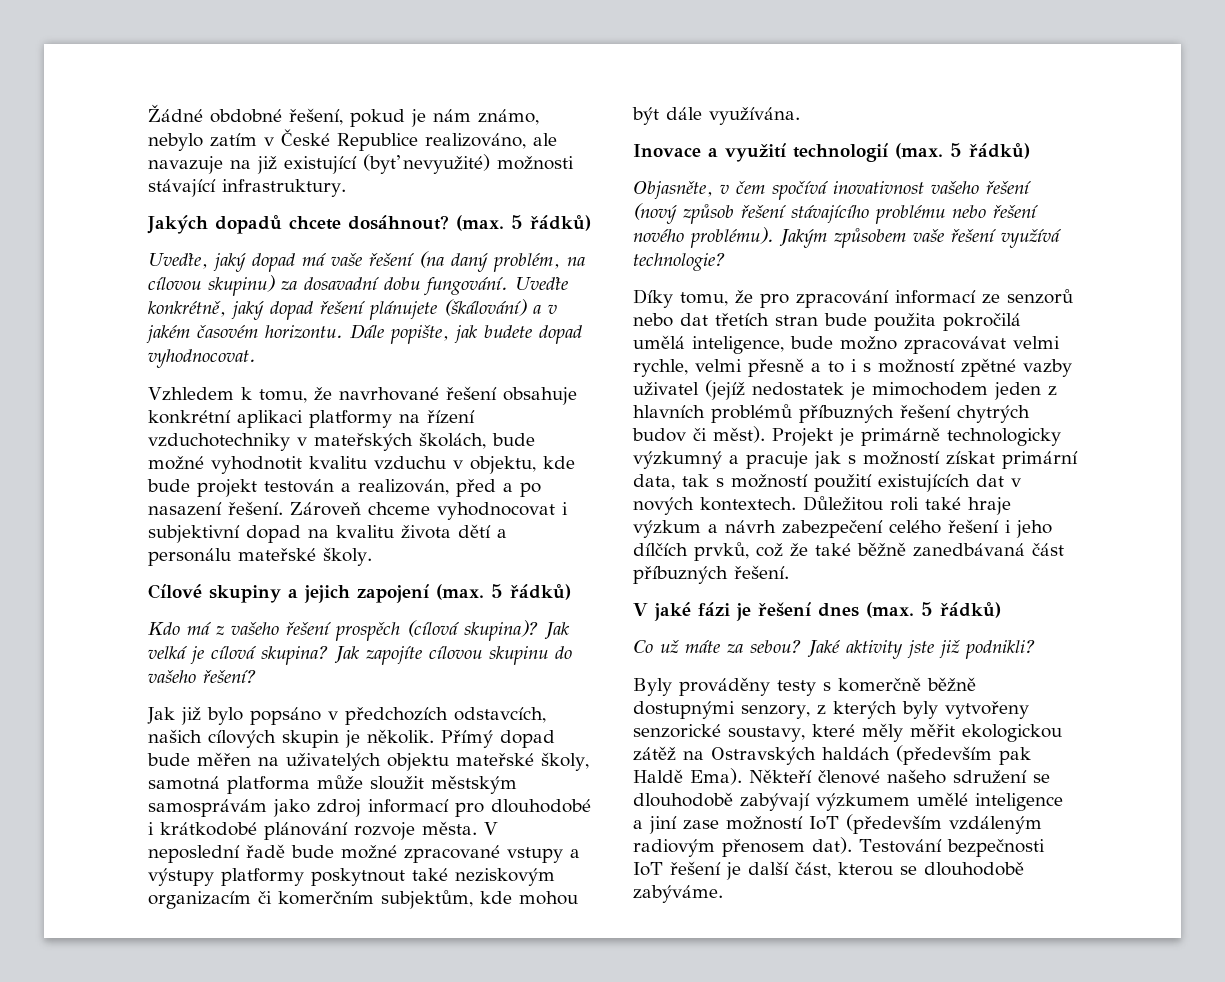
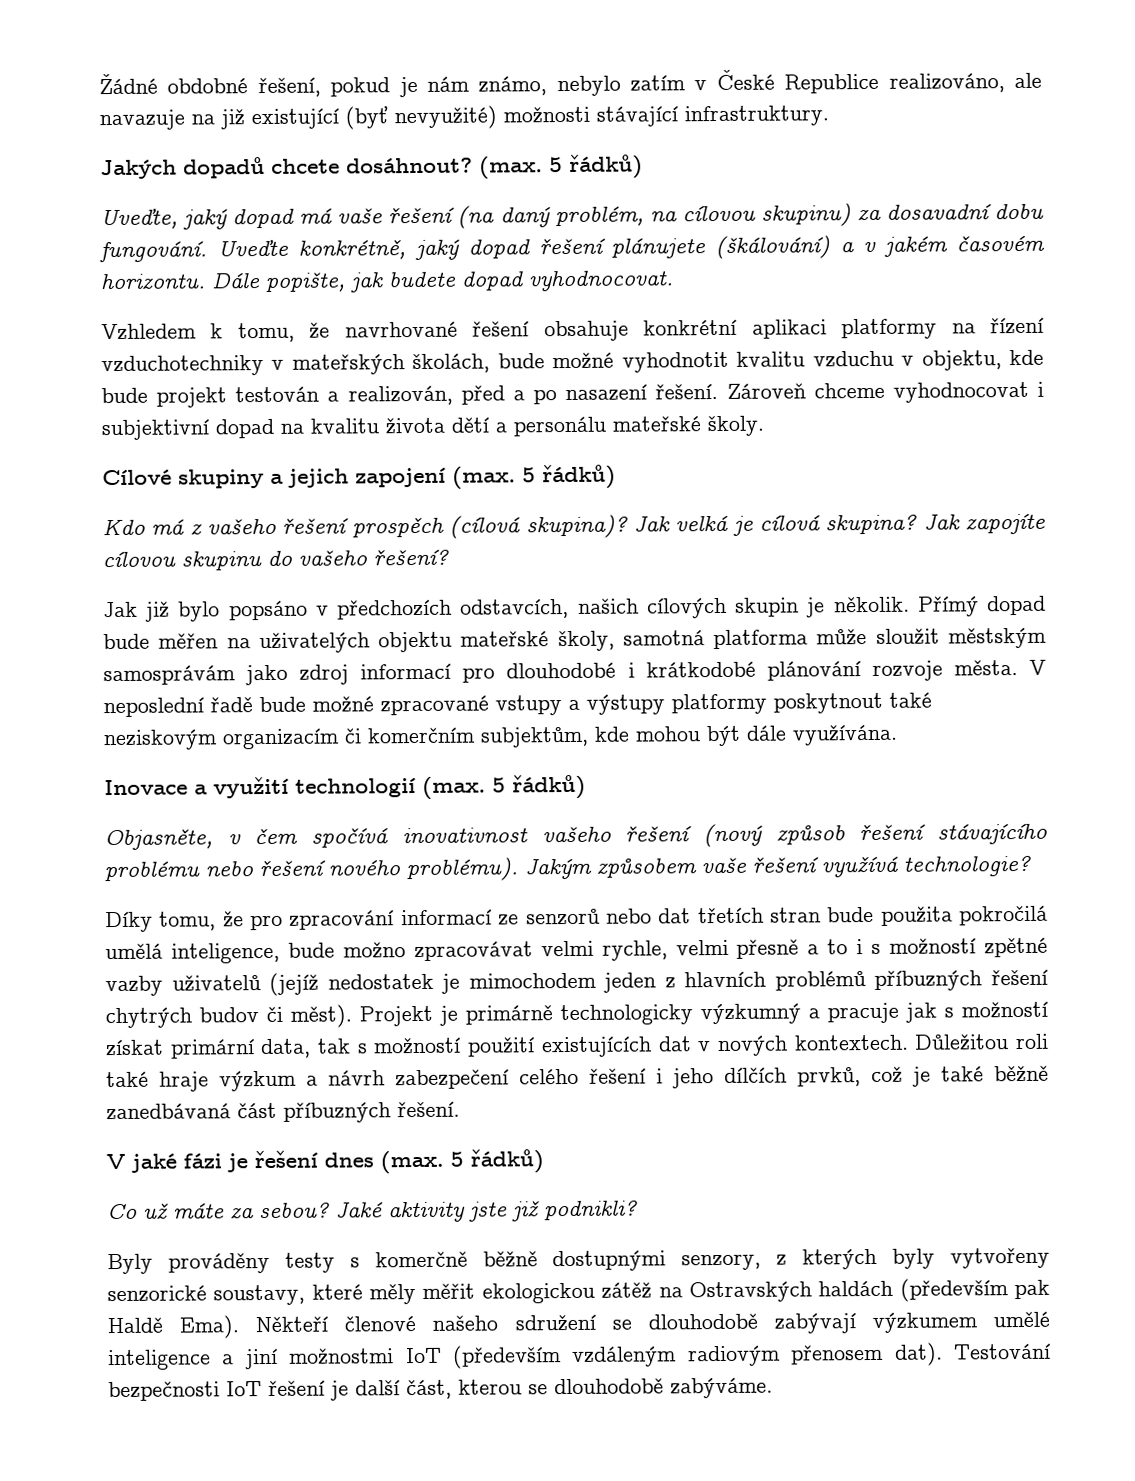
- Díky tomu, že pro zpracování informací ze senzorů nebo dat třetích stran bude použita pokročilá umělá inteligence, bude možno zpracovávat velmi rychle, velmi přesně a to i s možností zpětné vazby uživatel (jejíž nedostatek je mimochodem jeden z hlavních problémů příbuzných řešení chytrých budov či měst).
+ Díky tomu, že pro zpracování informací ze senzorů nebo dat třetích stran bude použita pokročilá umělá inteligence, bude možno zpracovávat velmi rychle, velmi přesně a to i s možností zpětné vazby uživatelů (jejíž nedostatek je mimochodem jeden z hlavních problémů příbuzných řešení chytrých budov či měst).
- Důležitou roli také hraje výzkum a návrh zabezpečení celého řešení i jeho dílčích prvků, což že také běžně zanedbávaná část příbuzných řešení.
+ Důležitou roli také hraje výzkum a návrh zabezpečení celého řešení i jeho dílčích prvků, což je také běžně zanedbávaná část příbuzných řešení.
- Někteří členové našeho sdružení se dlouhodobě zabývají výzkumem umělé inteligence a jiní zase možností IoT (především vzdáleným radiovým přenosem dat).
+ Někteří členové našeho sdružení se dlouhodobě zabývají výzkumem umělé inteligence a jiní možnostmi IoT (především vzdáleným radiovým přenosem dat).

